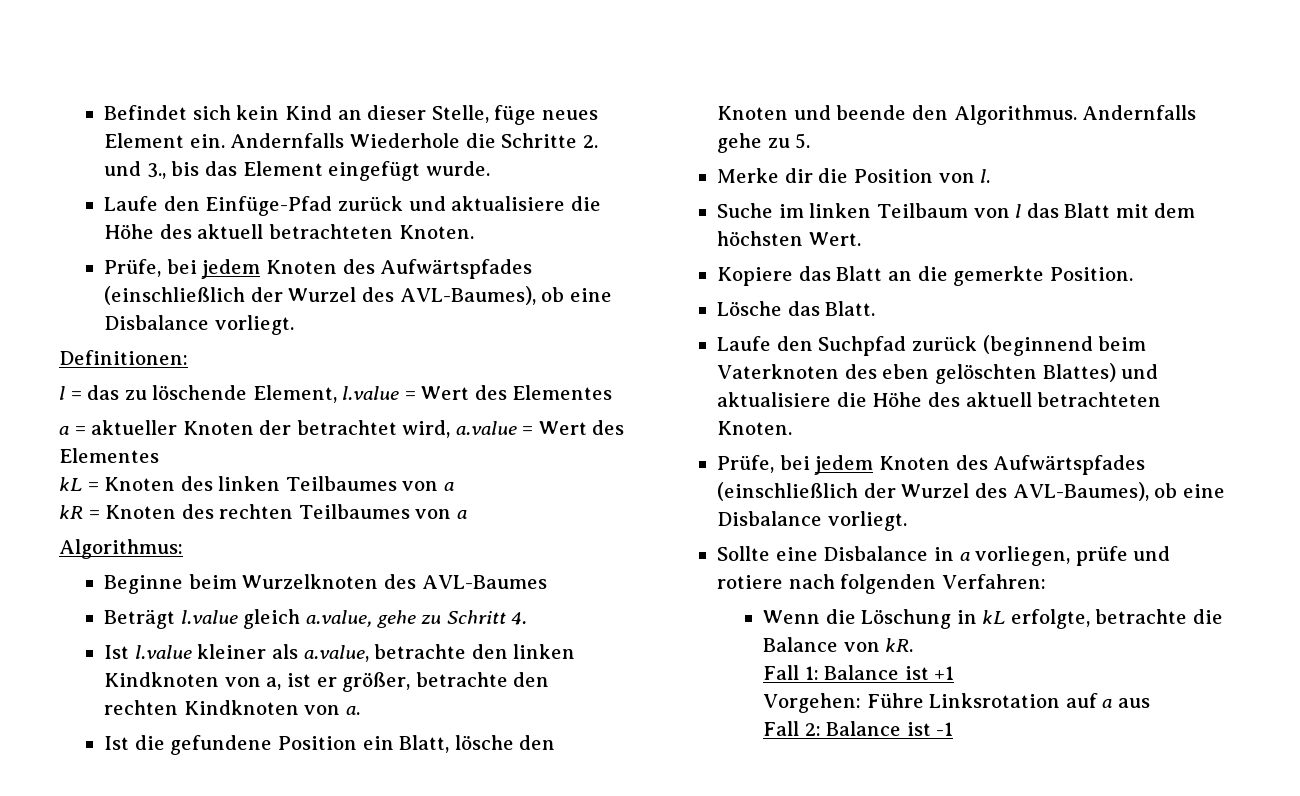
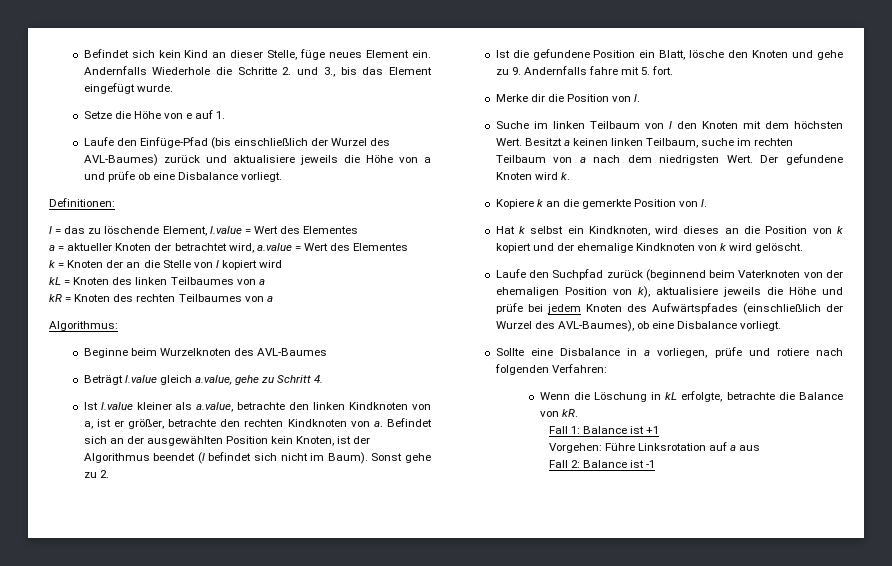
- Laufe den Einfüge-Pfad zurück und aktualisiere die Höhe des aktuell betrachteten Knoten.
- Prüfe, bei jedem Knoten des Aufwärtspfades (einschließlich der Wurzel des AVL-Baumes), ob eine Disbalance vorliegt.
+ Setze die Höhe von e auf 1.
+ Laufe den Einfüge-Pfad (bis einschließlich der Wurzel des AVL-Baumes) zurück und aktualisiere jeweils die Höhe von a und prüfe ob eine Disbalance vorliegt.
+ k = Knoten der an die Stelle von l kopiert wird
+ Befindet sich an der ausgewählten Position kein Knoten, ist der Algorithmus beendet (l befindet sich nicht im Baum). Sonst gehe zu 2.
- Ist die gefundene Position ein Blatt, lösche den Knoten und beende den Algorithmus. Andernfalls gehe zu 5.
+ Ist die gefundene Position ein Blatt, lösche den Knoten und gehe zu 9. Andernfalls fahre mit 5. fort.
- Suche im linken Teilbaum von l das Blatt mit dem höchsten Wert.
+ Suche im linken Teilbaum von l den Knoten mit dem höchsten Wert. Besitzt a keinen linken Teilbaum, suche im rechten Teilbaum von a nach dem niedrigsten Wert. Der gefundene Knoten wird k.
- Kopiere das Blatt an die gemerkte Position.
- Lösche das Blatt.
+ Kopiere k an die gemerkte Position von l.
+ Hat k selbst ein Kindknoten, wird dieses an die Position von k kopiert und der ehemalige Kindknoten von k wird gelöscht.
- Laufe den Suchpfad zurück (beginnend beim Vaterknoten des eben gelöschten Blattes) und aktualisiere die Höhe des aktuell betrachteten Knoten.
- Prüfe, bei jedem Knoten des Aufwärtspfades (einschließlich der Wurzel des AVL-Baumes), ob eine Disbalance vorliegt.
+ Laufe den Suchpfad zurück (beginnend beim Vaterknoten von der ehemaligen Position von k), aktualisiere jeweils die Höhe und prüfe bei jedem Knoten des Aufwärtspfades (einschließlich der Wurzel des AVL-Baumes), ob eine Disbalance vorliegt.

